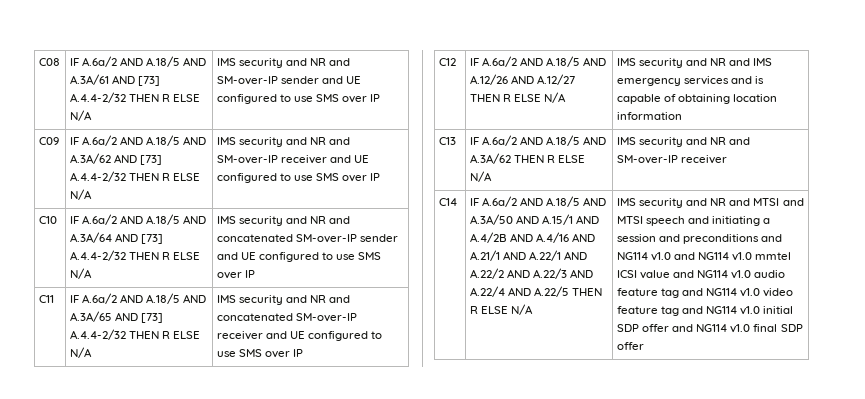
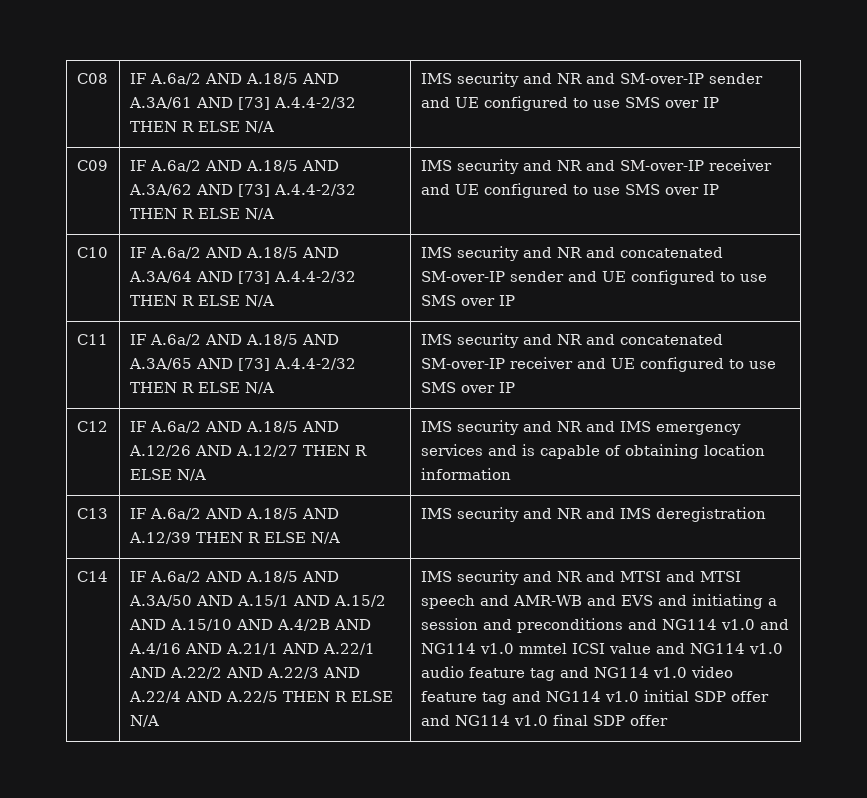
- C13 | IF A.6a/2 AND A.18/5 AND A.3A/62 THEN R ELSE N/A | IMS security and NR and SM-over-IP receiver
+ C13 | IF A.6a/2 AND A.18/5 AND A.12/39 THEN R ELSE N/A | IMS security and NR and IMS deregistration
- IF A.6a/2 AND A.18/5 AND A.3A/50 AND A.15/1 AND A.4/2B AND A.4/16 AND A.21/1 AND A.22/1 AND A.22/2 AND A.22/3 AND A.22/4 AND A.22/5 THEN R ELSE N/A
+ IF A.6a/2 AND A.18/5 AND A.3A/50 AND A.15/1 AND A.15/2 AND A.15/10 AND A.4/2B AND A.4/16 AND A.21/1 AND A.22/1 AND A.22/2 AND A.22/3 AND A.22/4 AND A.22/5 THEN R ELSE N/A
- IMS security and NR and MTSI and MTSI speech and initiating a session and preconditions and NG114 v1.0 and NG114 v1.0 mmtel ICSI value and NG114 v1.0 audio feature tag and NG114 v1.0 video feature tag and NG114 v1.0 initial SDP offer and NG114 v1.0 final SDP offer
+ IMS security and NR and MTSI and MTSI speech and AMR-WB and EVS and initiating a session and preconditions and NG114 v1.0 and NG114 v1.0 mmtel ICSI value and NG114 v1.0 audio feature tag and NG114 v1.0 video feature tag and NG114 v1.0 initial SDP offer and NG114 v1.0 final SDP offer

